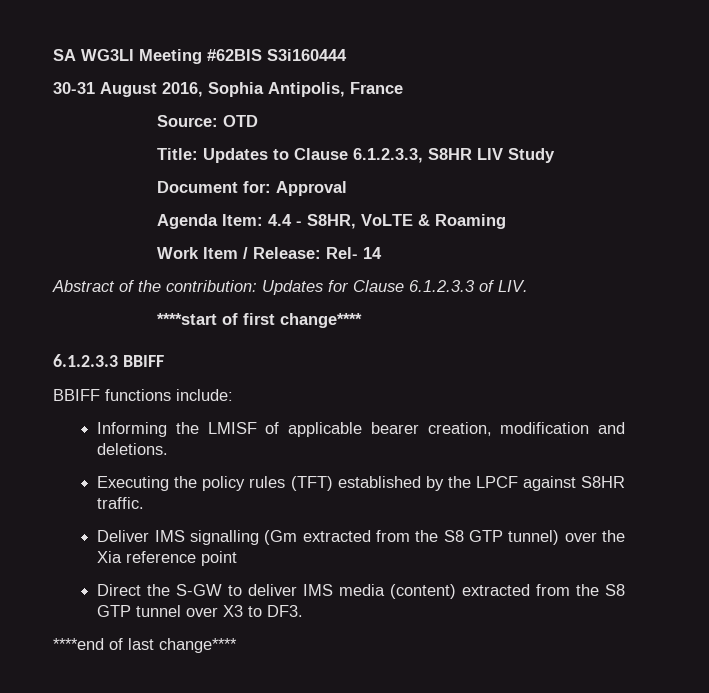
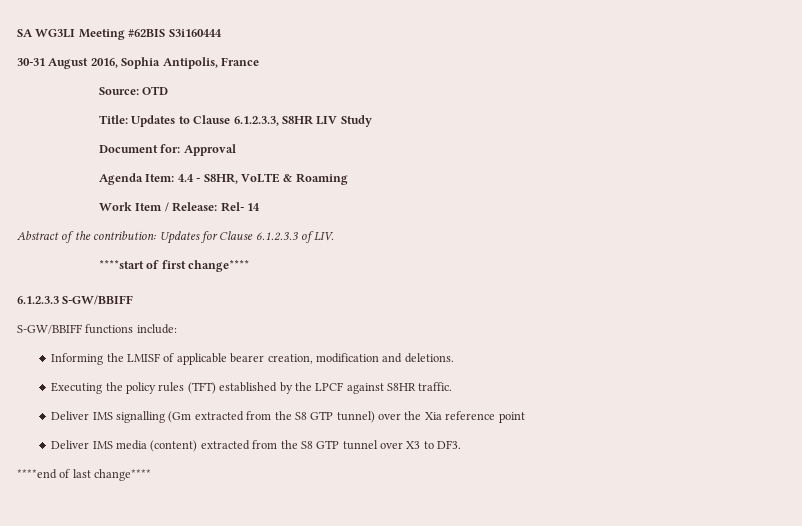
- 6.1.2.3.3 BBIFF
- BBIFF functions include:
+ 6.1.2.3.3 S-GW/BBIFF
+ S-GW/BBIFF functions include:
- Direct the S-GW to deliver IMS media (content) extracted from the S8 GTP tunnel over X3 to DF3.
+ Deliver IMS media (content) extracted from the S8 GTP tunnel over X3 to DF3.

